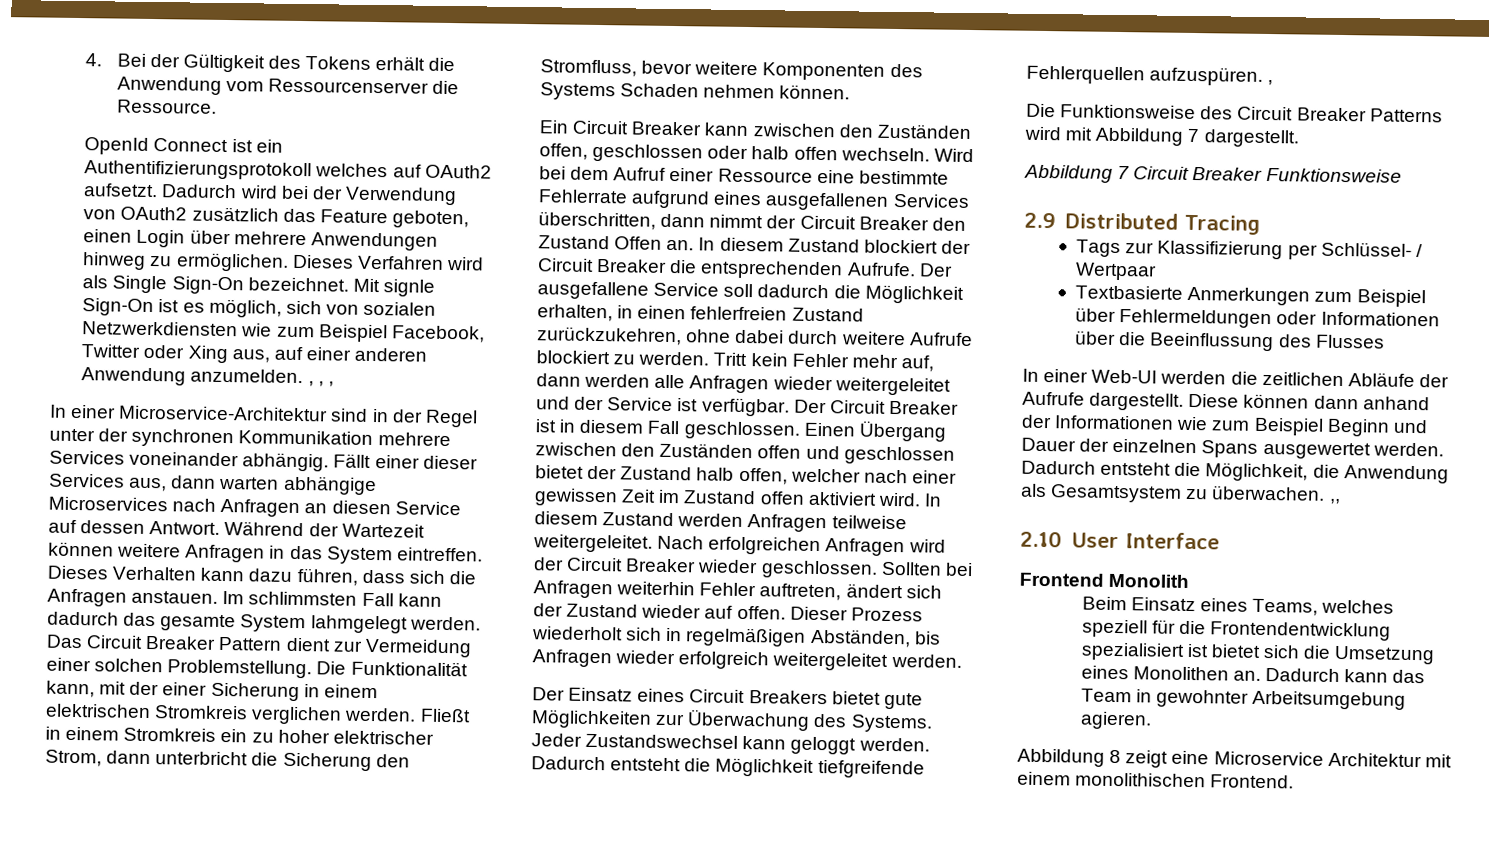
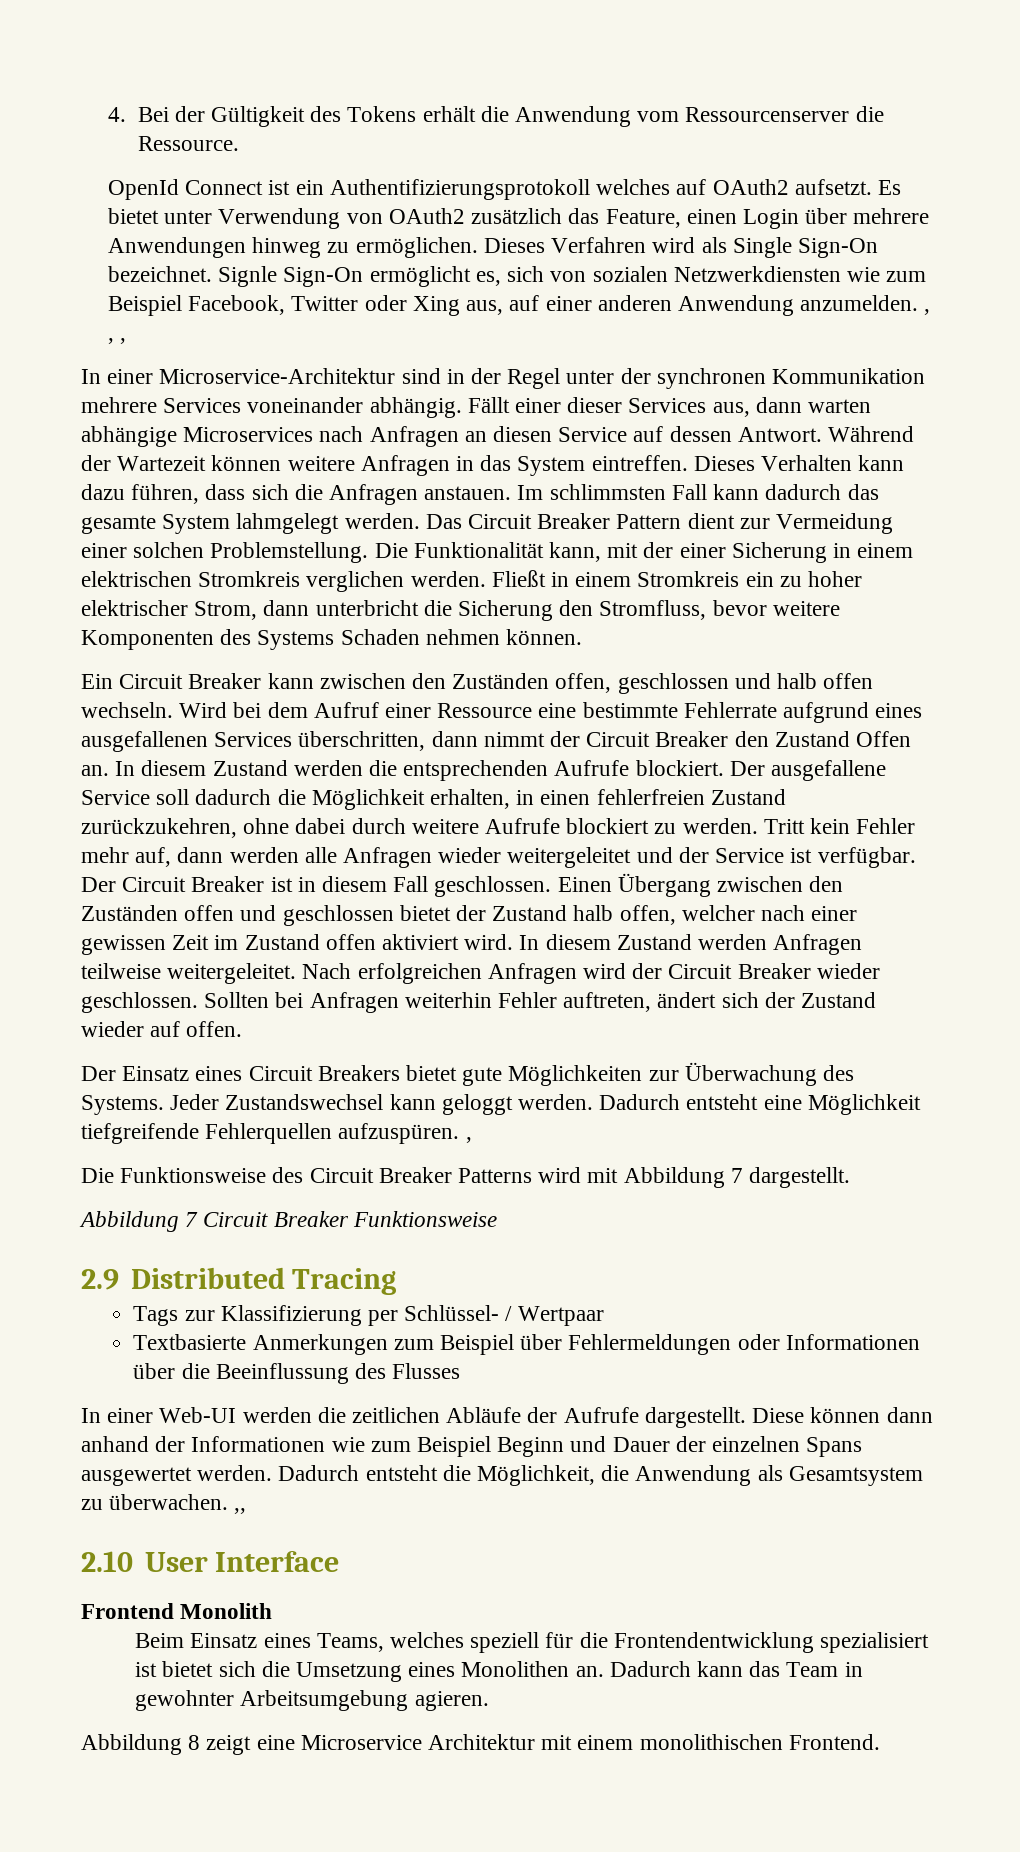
- Dadurch wird bei der Verwendung von OAuth2 zusätzlich das Feature geboten, einen Login über mehrere Anwendungen hinweg zu ermöglichen.
+ Es bietet unter Verwendung von OAuth2 zusätzlich das Feature, einen Login über mehrere Anwendungen hinweg zu ermöglichen.
- Mit signle Sign-On ist es möglich, sich von sozialen Netzwerkdiensten wie zum Beispiel Facebook, Twitter oder Xing aus, auf einer anderen Anwendung anzumelden. , , ,
+ Signle Sign-On ermöglicht es, sich von sozialen Netzwerkdiensten wie zum Beispiel Facebook, Twitter oder Xing aus, auf einer anderen Anwendung anzumelden. , , ,
- Ein Circuit Breaker kann zwischen den Zuständen offen, geschlossen oder halb offen wechseln.
+ Ein Circuit Breaker kann zwischen den Zuständen offen, geschlossen und halb offen wechseln.
- In diesem Zustand blockiert der Circuit Breaker die entsprechenden Aufrufe.
+ In diesem Zustand werden die entsprechenden Aufrufe blockiert.
- Dieser Prozess wiederholt sich in regelmäßigen Abständen, bis Anfragen wieder erfolgreich weitergeleitet werden.
- Dadurch entsteht die Möglichkeit tiefgreifende Fehlerquellen aufzuspüren. ,
+ Dadurch entsteht eine Möglichkeit tiefgreifende Fehlerquellen aufzuspüren. ,

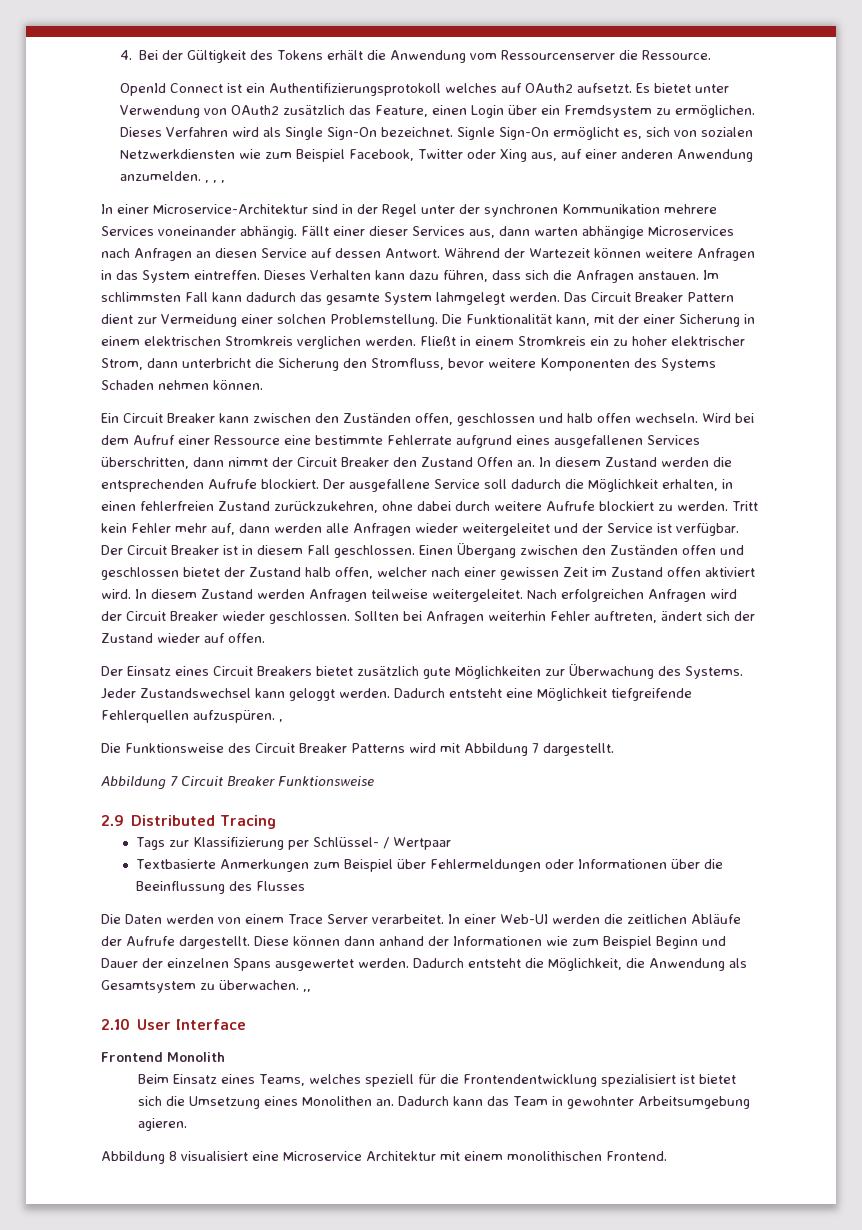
- Es bietet unter Verwendung von OAuth2 zusätzlich das Feature, einen Login über mehrere Anwendungen hinweg zu ermöglichen.
+ Es bietet unter Verwendung von OAuth2 zusätzlich das Feature, einen Login über ein Fremdsystem zu ermöglichen.
- Der Einsatz eines Circuit Breakers bietet gute Möglichkeiten zur Überwachung des Systems.
+ Der Einsatz eines Circuit Breakers bietet zusätzlich gute Möglichkeiten zur Überwachung des Systems.
+ Die Daten werden von einem Trace Server verarbeitet.
- Abbildung 8 zeigt eine Microservice Architektur mit einem monolithischen Frontend.
+ Abbildung 8 visualisiert eine Microservice Architektur mit einem monolithischen Frontend.

